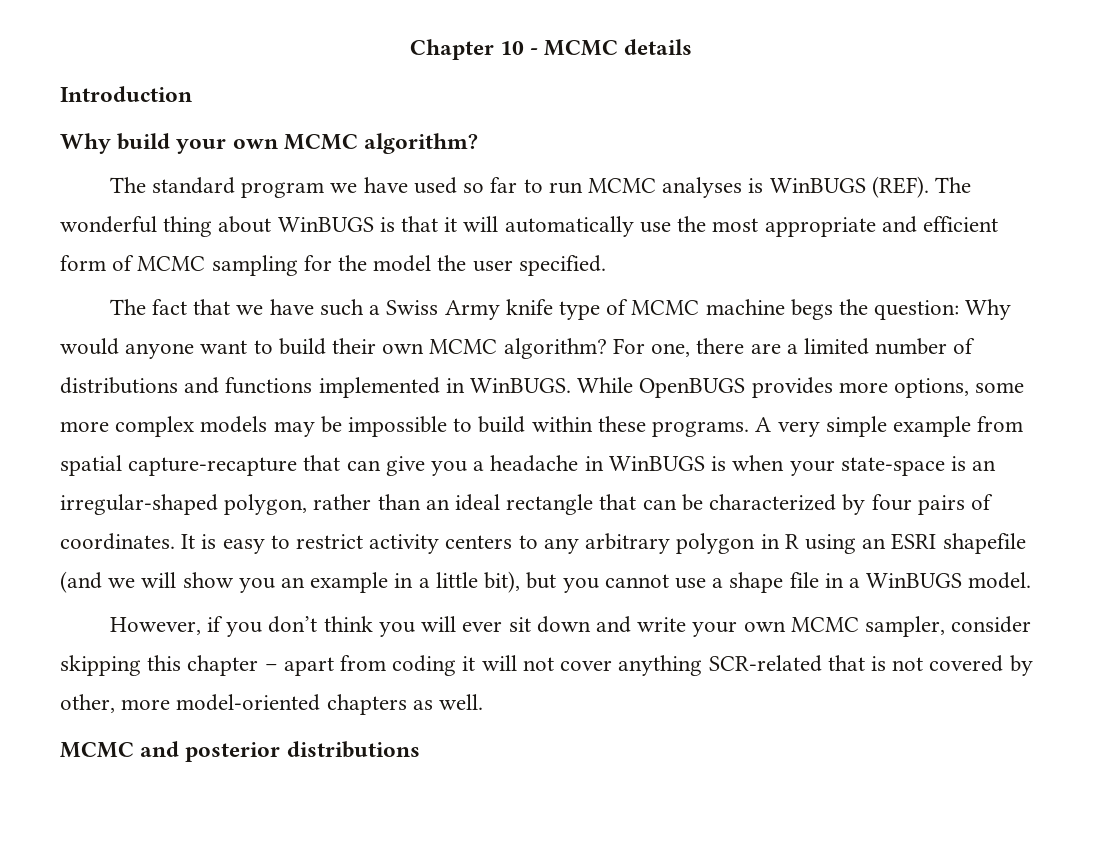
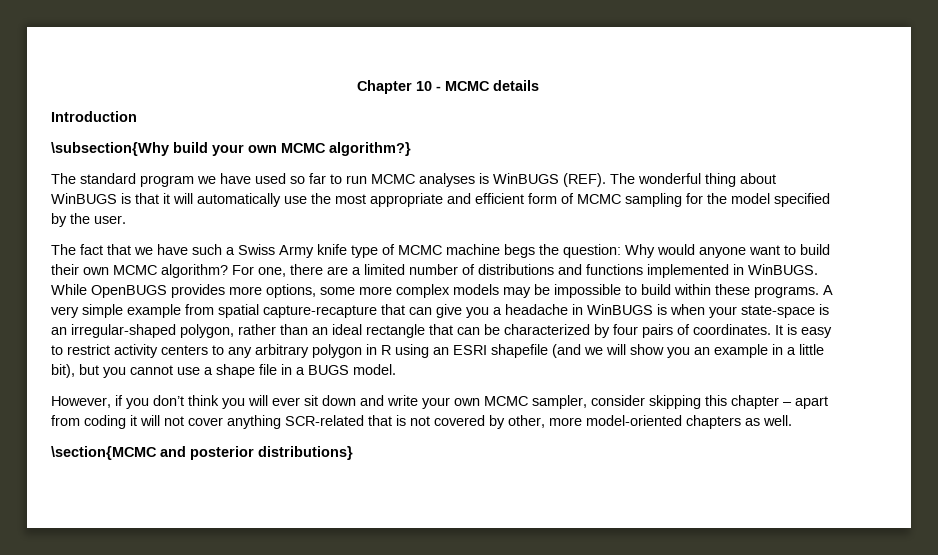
- Why build your own MCMC algorithm?
+ \subsection{Why build your own MCMC algorithm?}
- The wonderful thing about WinBUGS is that it will automatically use the most appropriate and efficient form of MCMC sampling for the model the user specified.
+ The wonderful thing about WinBUGS is that it will automatically use the most appropriate and efficient form of MCMC sampling for the model specified by the user.
- It is easy to restrict activity centers to any arbitrary polygon in R using an ESRI shapefile (and we will show you an example in a little bit), but you cannot use a shape file in a WinBUGS model.
+ It is easy to restrict activity centers to any arbitrary polygon in R using an ESRI shapefile (and we will show you an example in a little bit), but you cannot use a shape file in a BUGS model.
- MCMC and posterior distributions
+ \section{MCMC and posterior distributions}

